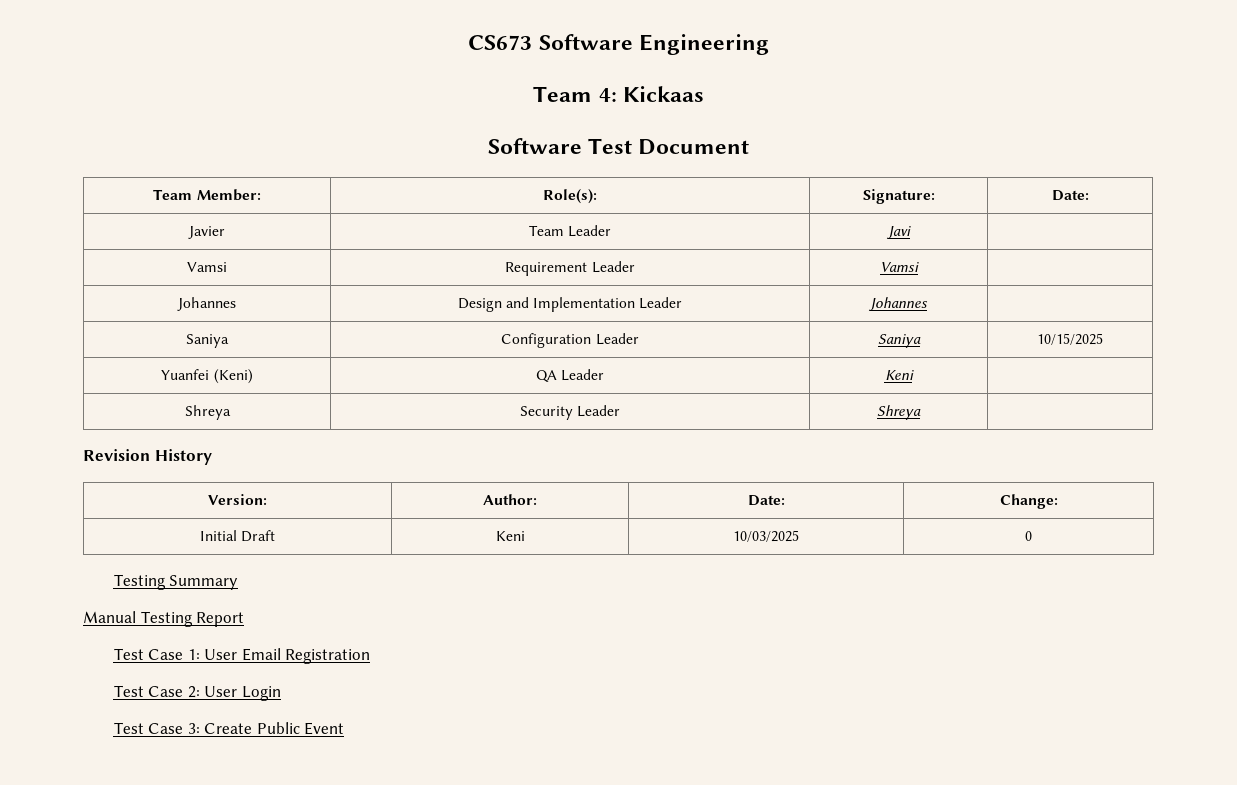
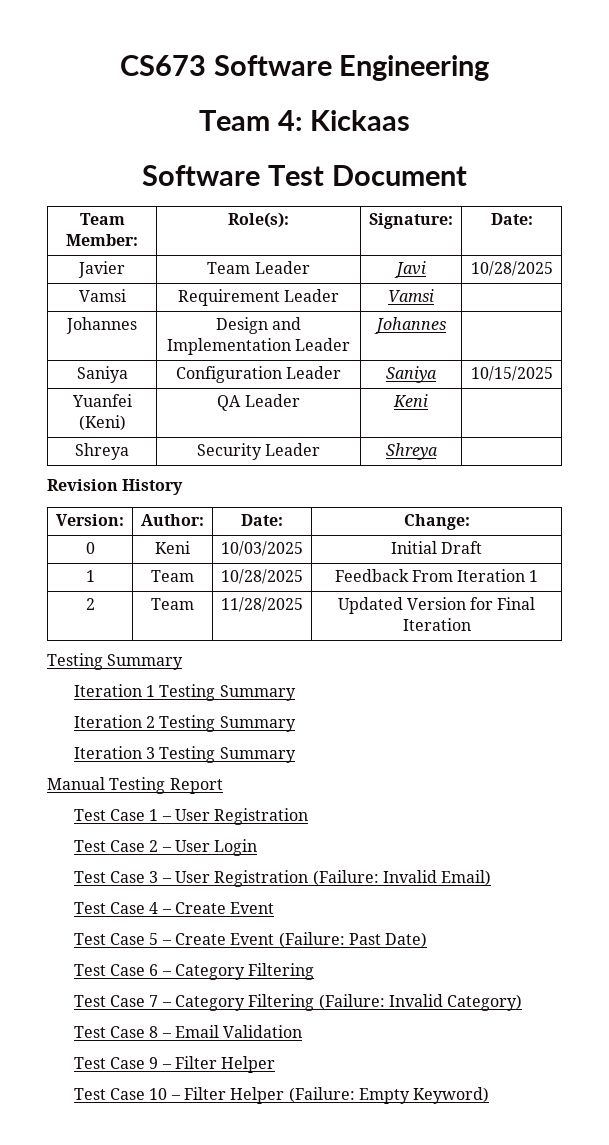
- Javier | Team Leader | Javi |
+ Javier | Team Leader | Javi | 10/28/2025
- Initial Draft | Keni | 10/03/2025 | 0
+ 0 | Keni | 10/03/2025 | Initial Draft
+ 1 | Team | 10/28/2025 | Feedback From Iteration 1
+ 2 | Team | 11/28/2025 | Updated Version for Final Iteration
  Testing Summary
+ Iteration 1 Testing Summary
+ Iteration 2 Testing Summary
+ Iteration 3 Testing Summary
- Test Case 1: User Email Registration
+ Test Case 1 – User Registration
- Test Case 2: User Login
+ Test Case 2 – User Login
- Test Case 3: Create Public Event
+ Test Case 3 – User Registration (Failure: Invalid Email)
+ Test Case 4 – Create Event
+ Test Case 5 – Create Event (Failure: Past Date)
+ Test Case 6 – Category Filtering
+ Test Case 7 – Category Filtering (Failure: Invalid Category)
+ Test Case 8 – Email Validation
+ Test Case 9 – Filter Helper
+ Test Case 10 – Filter Helper (Failure: Empty Keyword)

